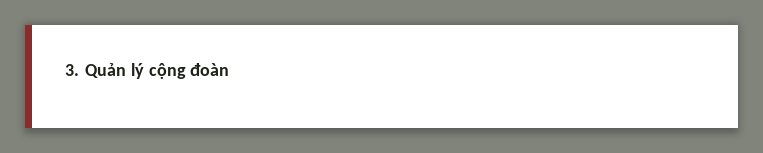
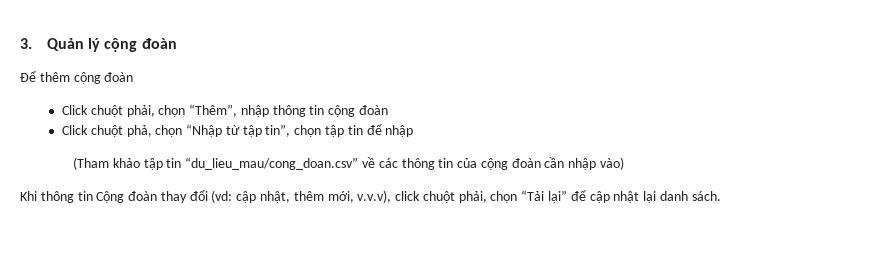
+ Để thêm cộng đoàn
+ Click chuột phải, chọn “Thêm”, nhập thông tin cộng đoàn
+ Click chuột phả, chọn “Nhập từ tập tin”, chọn tập tin để nhập
+ (Tham khảo tập tin “du_lieu_mau/cong_doan.csv” về các thông tin của cộng đoàn cần nhập vào)
+ Khi thông tin Cộng đoàn thay đổi (vd: cập nhật, thêm mới, v.v.v), click chuột phải, chọn “Tải lại” để cập nhật lại danh sách.

